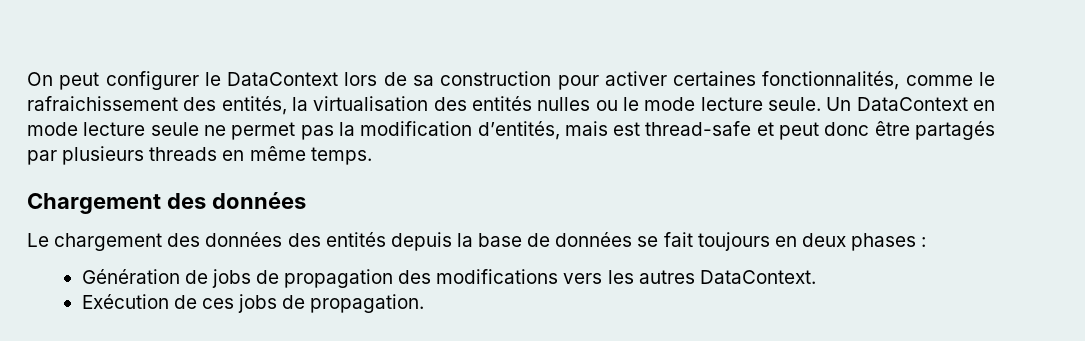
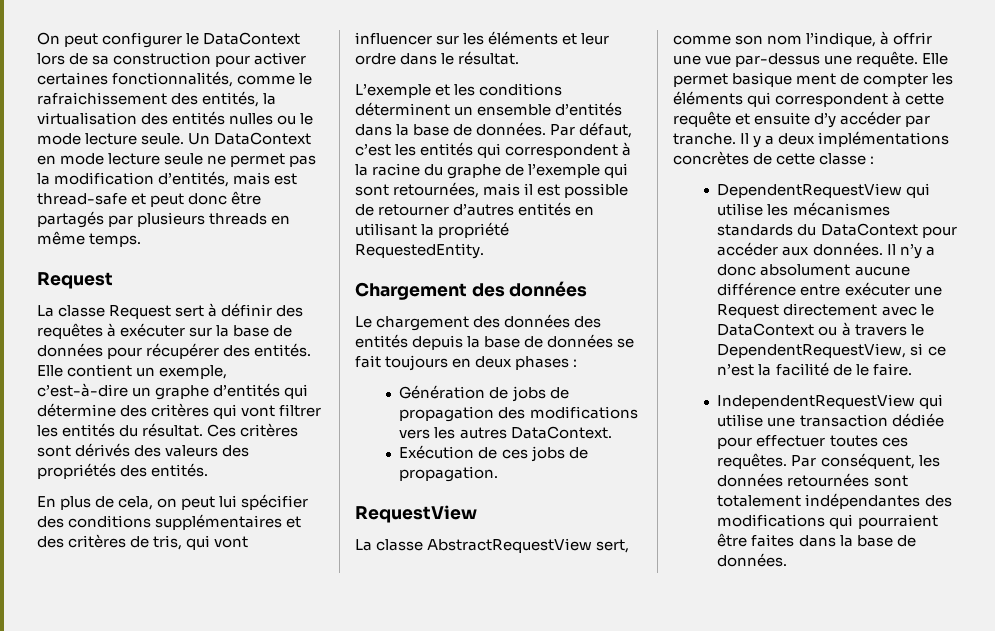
  Un DataContext en mode lecture seule ne permet pas la modification d’entités, mais est thread-safe et peut donc être partagés par plusieurs threads en même temps.
+ Request
+ La classe Request sert à définir des requêtes à exécuter sur la base de données pour récupérer des entités. Elle contient un exemple, c’est-à-dire un graphe d’entités qui détermine des critères qui vont filtrer les entités du résultat. Ces critères sont dérivés des valeurs des propriétés des entités.
+ En plus de cela, on peut lui spécifier des conditions supplémentaires et des critères de tris, qui vont influencer sur les éléments et leur ordre dans le résultat.
+ L’exemple et les conditions déterminent un ensemble d’entités dans la base de données. Par défaut, c’est les entités qui correspondent à la racine du graphe de l’exemple qui sont retournées, mais il est possible de retourner d’autres entités en utilisant la propriété RequestedEntity.
+ RequestView
+ La classe AbstractRequestView sert, comme son nom l’indique, à offrir une vue par-dessus une requête. Elle permet basique ment de compter les éléments qui correspondent à cette requête et ensuite d’y accéder par tranche. Il y a deux implémentations concrètes de cette classe :
+ DependentRequestView qui utilise les mécanismes standards du DataContext pour accéder aux données. Il n’y a donc absolument aucune différence entre exécuter une Request directement avec le DataContext ou à travers le DependentRequestView, si ce n’est la facilité de le faire.
+ IndependentRequestView qui utilise une transaction dédiée pour effectuer toutes ces requêtes. Par conséquent, les données retournées sont totalement indépendantes des modifications qui pourraient être faites dans la base de données.

